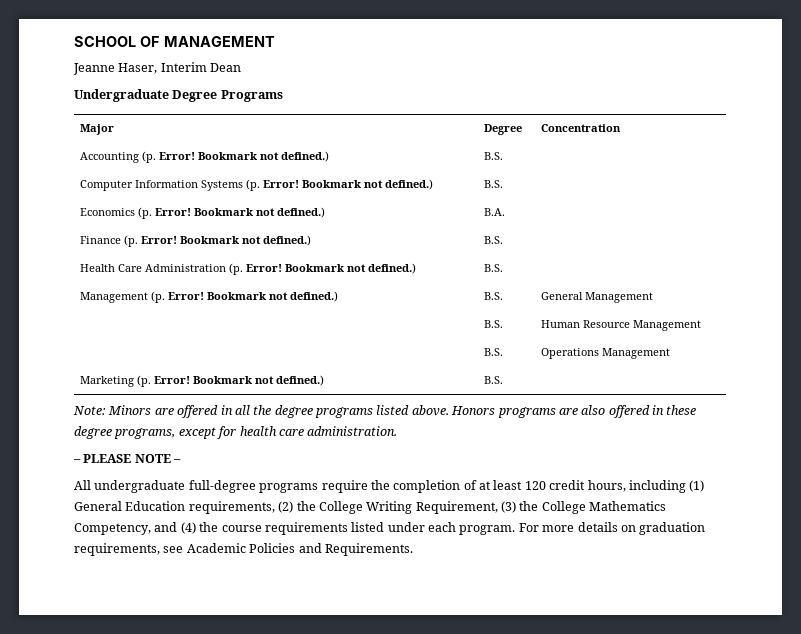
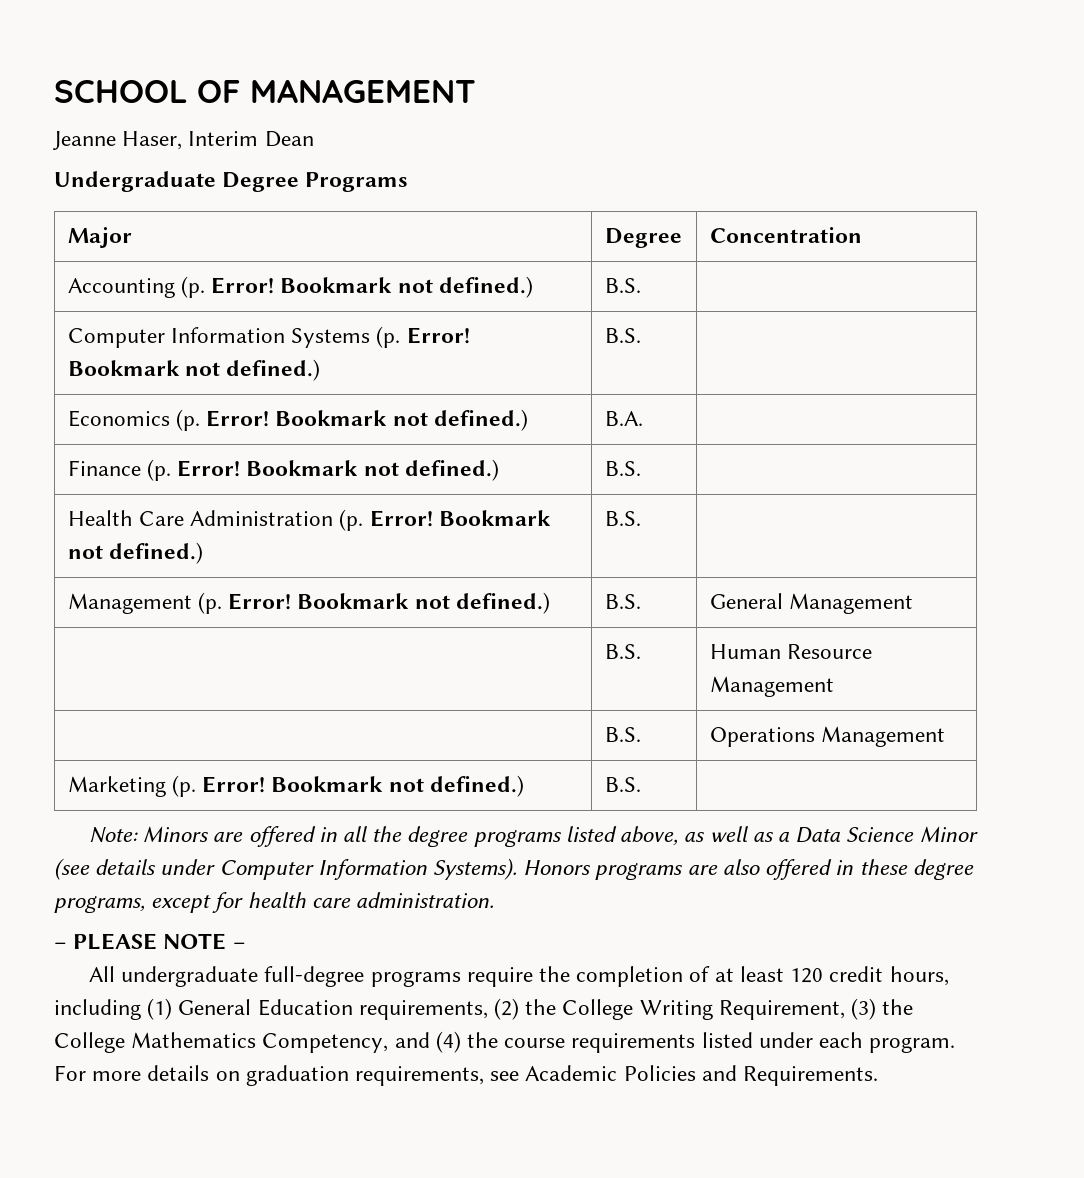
- Note: Minors are offered in all the degree programs listed above.
+ Note: Minors are offered in all the degree programs listed above, as well as a Data Science Minor (see details under Computer Information Systems).

